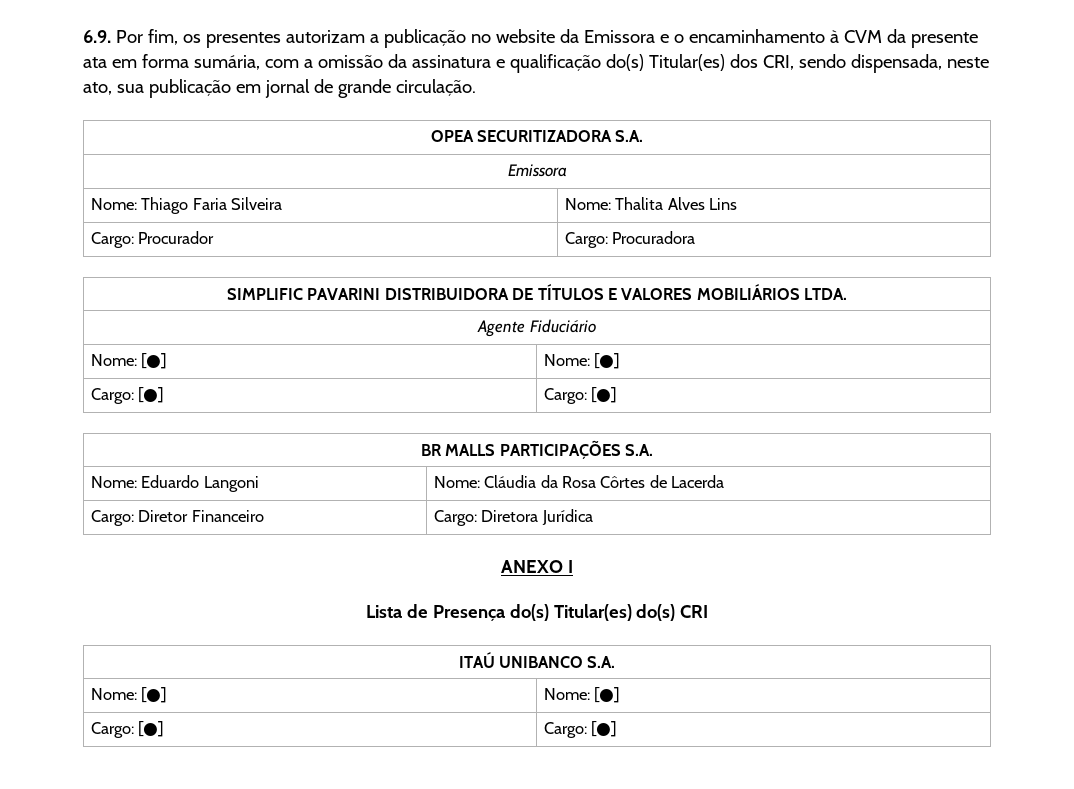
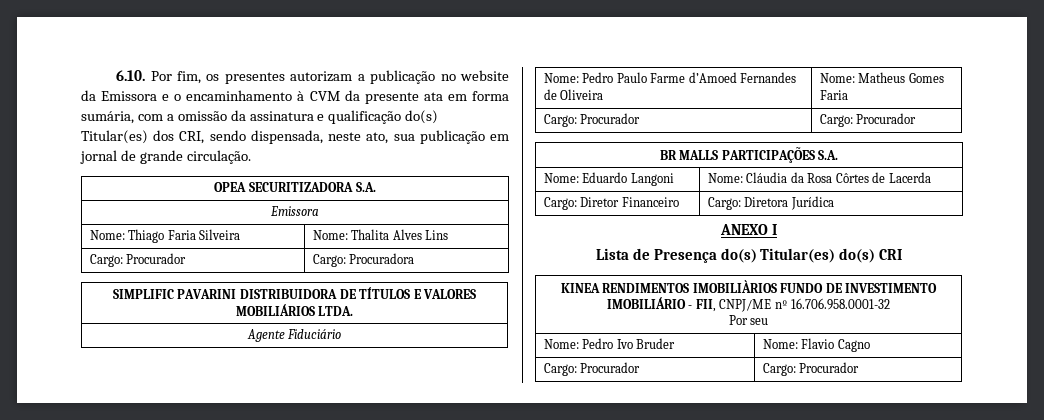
- 6.9. Por fim, os presentes autorizam a publicação no website da Emissora e o encaminhamento à CVM da presente ata em forma sumária, com a omissão da assinatura e qualificação do(s) Titular(es) dos CRI, sendo dispensada, neste ato, sua publicação em jornal de grande circulação.
+ 6.10. Por fim, os presentes autorizam a publicação no website da Emissora e o encaminhamento à CVM da presente ata em forma sumária, com a omissão da assinatura e qualificação do(s) Titular(es) dos CRI, sendo dispensada, neste ato, sua publicação em jornal de grande circulação.
  Agente Fiduciário
- Nome: [●] | Nome: [●]
- Cargo: [●] | Cargo: [●]
+ Nome: Pedro Paulo Farme d’Amoed Fernandes de Oliveira | Nome: Matheus Gomes Faria
+ Cargo: Procurador | Cargo: Procurador
- ITAÚ UNIBANCO S.A.
- Nome: [●] | Nome: [●]
- Cargo: [●] | Cargo: [●]
+ KINEA RENDIMENTOS IMOBILIÀRIOS FUNDO DE INVESTIMENTO IMOBILIÁRIO - FII, CNPJ/ME nº 16.706.958.0001-32
+ Por seu
+ Nome: Pedro Ivo Bruder | Nome: Flavio Cagno
+ Cargo: Procurador | Cargo: Procurador

